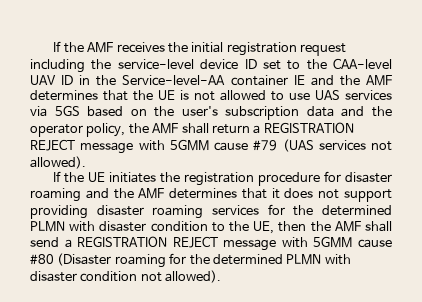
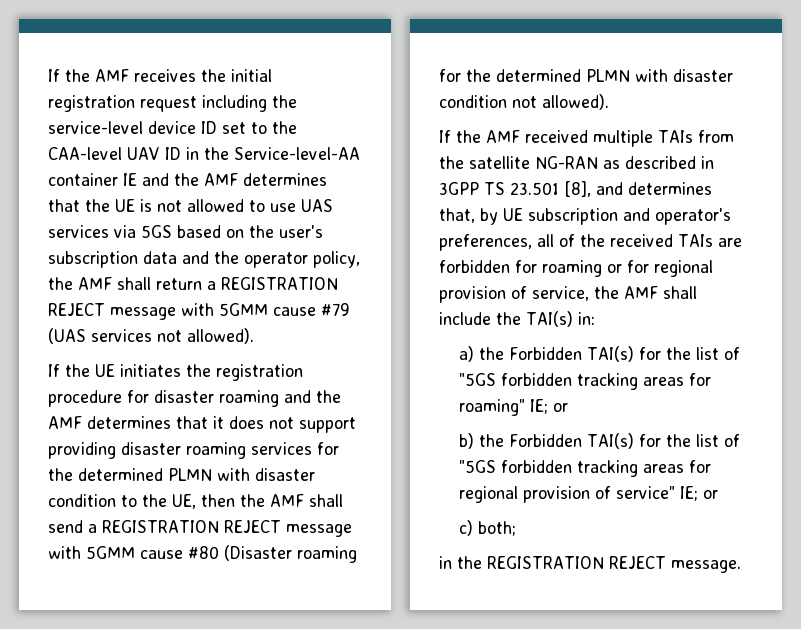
+ If the AMF received multiple TAIs from the satellite NG-RAN as described in 3GPP TS 23.501 [8], and determines that, by UE subscription and operator's preferences, all of the received TAIs are forbidden for roaming or for regional provision of service, the AMF shall include the TAI(s) in:
+ a) the Forbidden TAI(s) for the list of "5GS forbidden tracking areas for roaming" IE; or
+ b) the Forbidden TAI(s) for the list of "5GS forbidden tracking areas for regional provision of service" IE; or
+ c) both;
+ in the REGISTRATION REJECT message.

